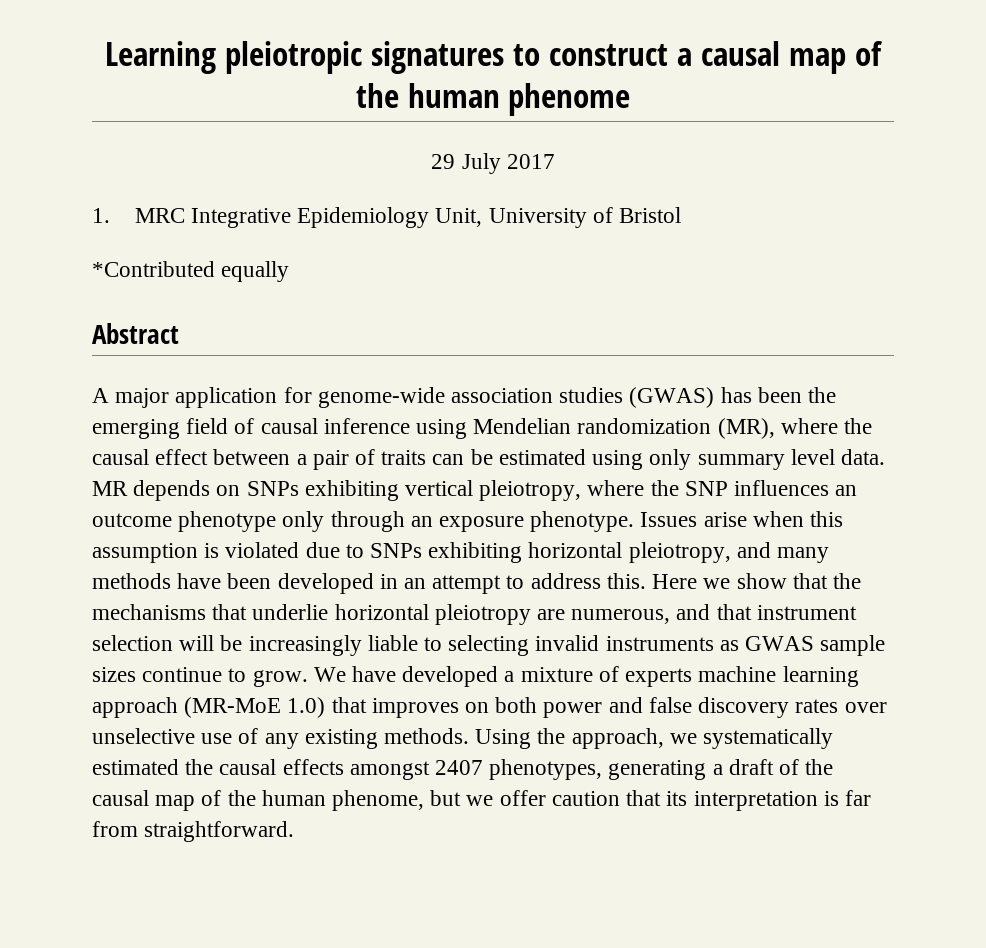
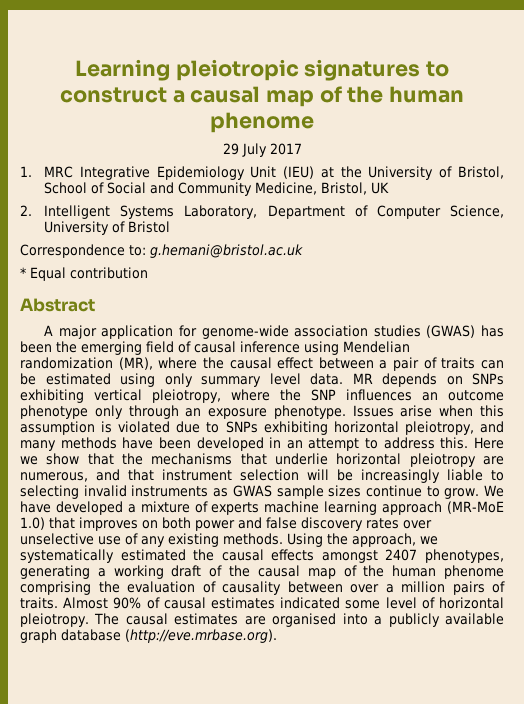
- 1. MRC Integrative Epidemiology Unit, University of Bristol
- *Contributed equally
+ 1. MRC Integrative Epidemiology Unit (IEU) at the University of Bristol, School of Social and Community Medicine, Bristol, UK
+ 2. Intelligent Systems Laboratory, Department of Computer Science, University of Bristol
+ Correspondence to: g.hemani@bristol.ac.uk
+ * Equal contribution
- Using the approach, we systematically estimated the causal effects amongst 2407 phenotypes, generating a draft of the causal map of the human phenome, but we offer caution that its interpretation is far from straightforward.
+ Using the approach, we systematically estimated the causal effects amongst 2407 phenotypes, generating a working draft of the causal map of the human phenome comprising the evaluation of causality between over a million pairs of traits. Almost 90% of causal estimates indicated some level of horizontal pleiotropy. The causal estimates are organised into a publicly available graph database (http://eve.mrbase.org).

